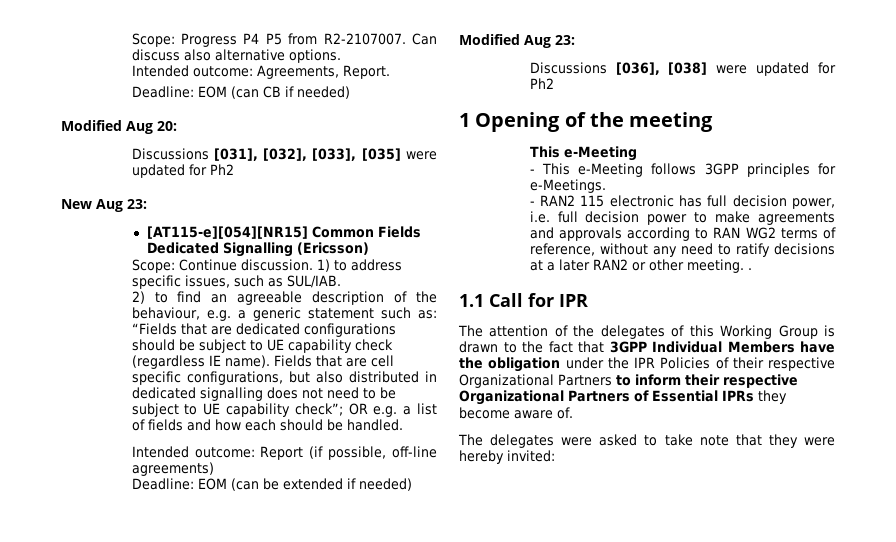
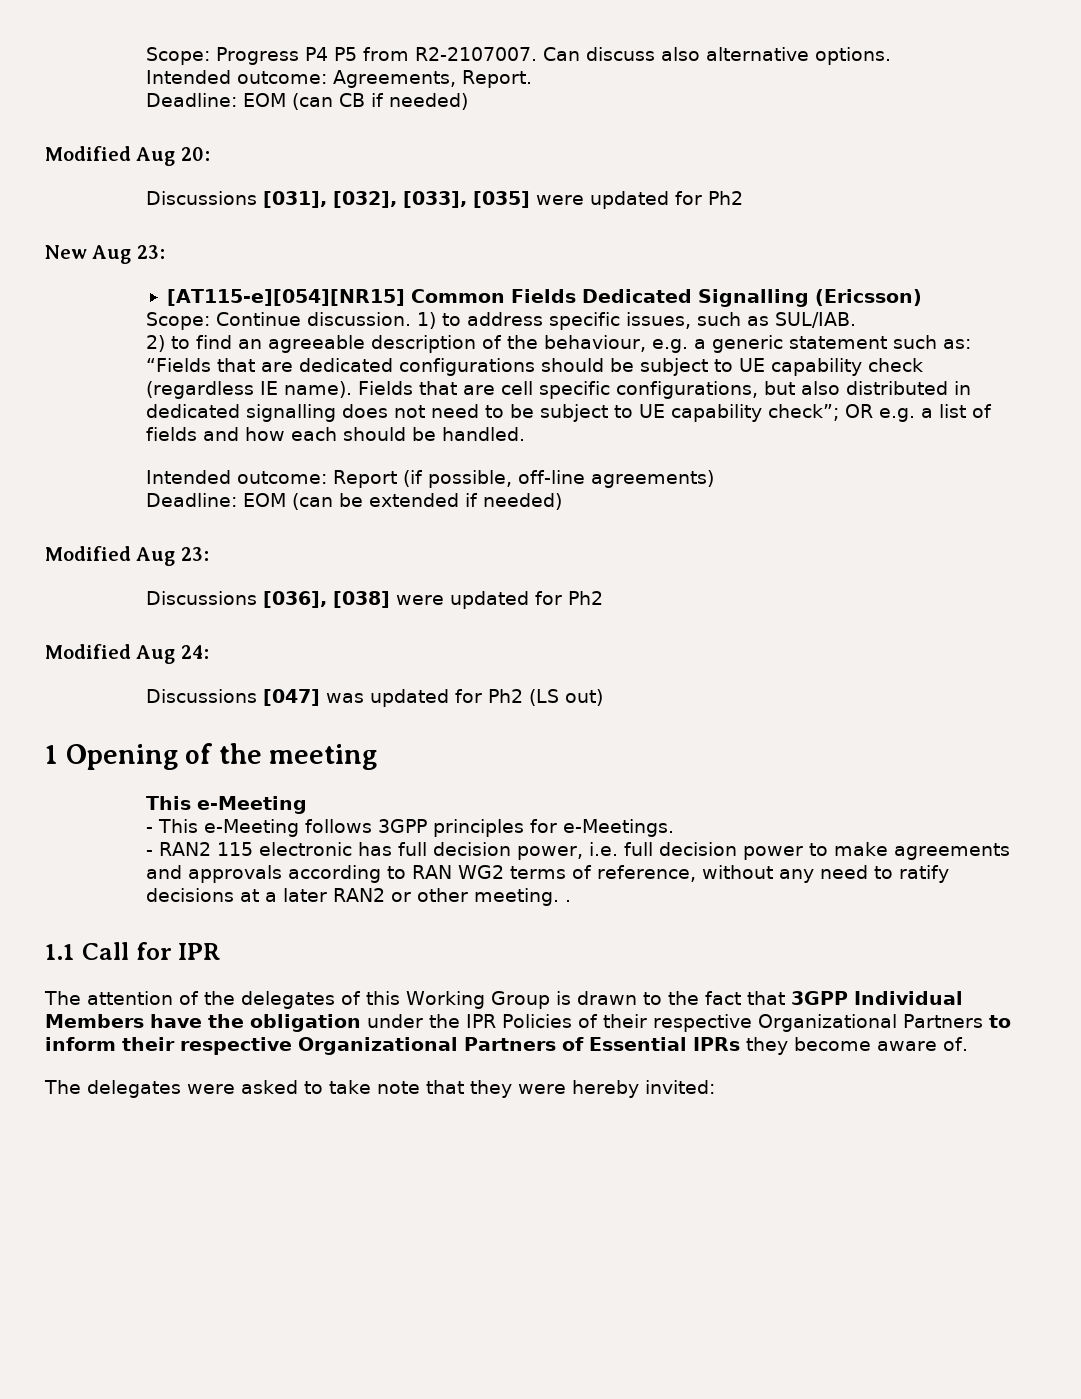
+ Modified Aug 24:
+ Discussions [047] was updated for Ph2 (LS out)

